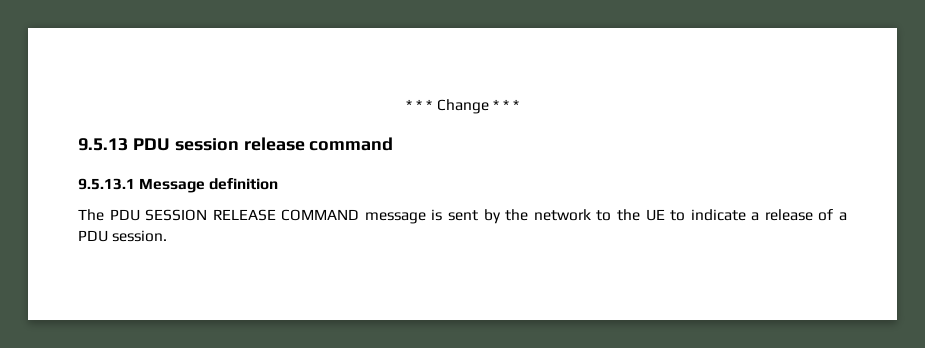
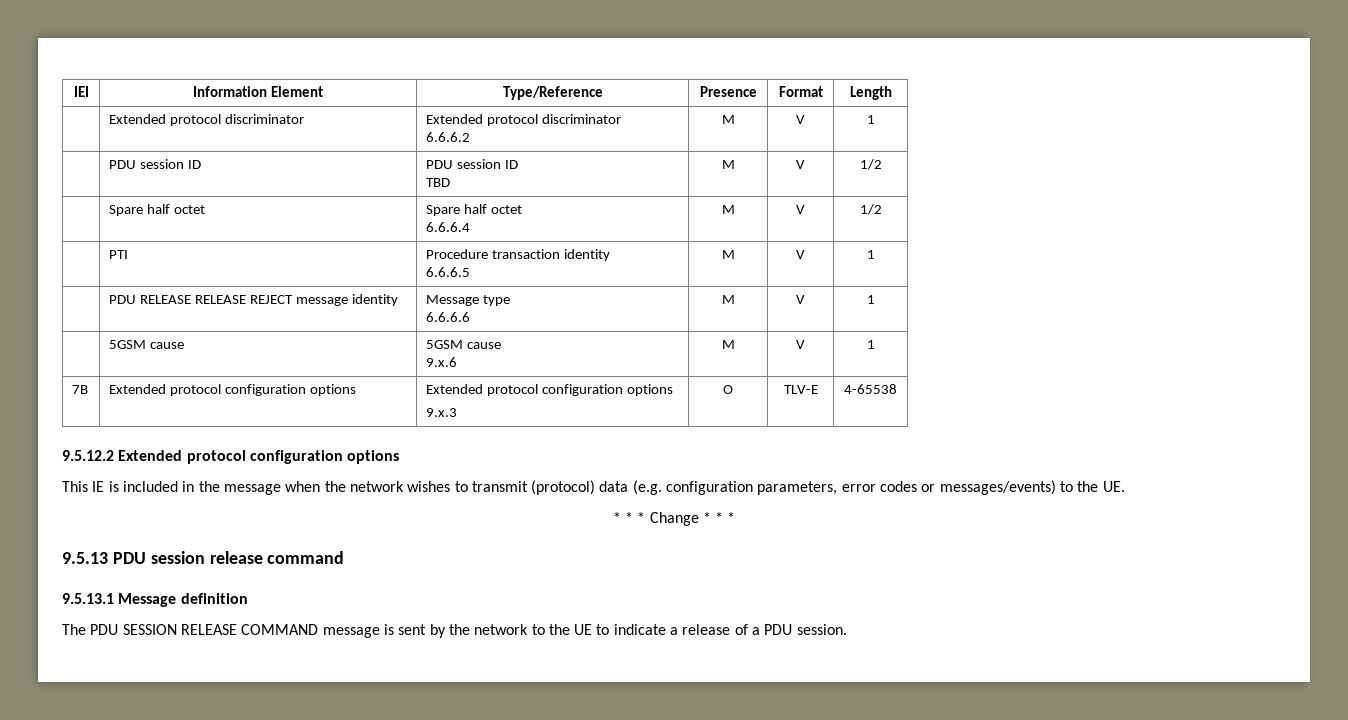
+ IEI | Information Element | Type/Reference | Presence | Format | Length
+ | Extended protocol discriminator | Extended protocol discriminator
+ 6.6.6.2 | M | V | 1
+ | PDU session ID | PDU session ID
+ TBD | M | V | 1/2
+ | Spare half octet | Spare half octet
+ 6.6.6.4 | M | V | 1/2
+ | PTI | Procedure transaction identity
+ 6.6.6.5 | M | V | 1
+ | PDU RELEASE RELEASE REJECT message identity | Message type
+ 6.6.6.6 | M | V | 1
+ | 5GSM cause | 5GSM cause
+ 9.x.6 | M | V | 1
+ 7B | Extended protocol configuration options | Extended protocol configuration options
+ 9.x.3 | O | TLV-E | 4-65538
+ 9.5.12.2 Extended protocol configuration options
+ This IE is included in the message when the network wishes to transmit (protocol) data (e.g. configuration parameters, error codes or messages/events) to the UE.

